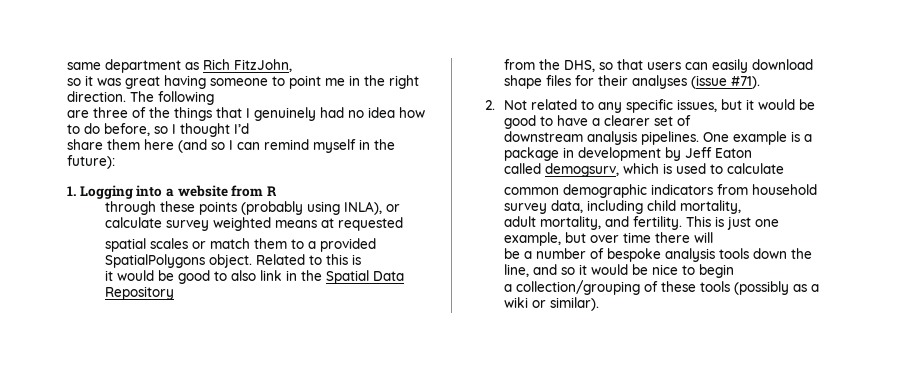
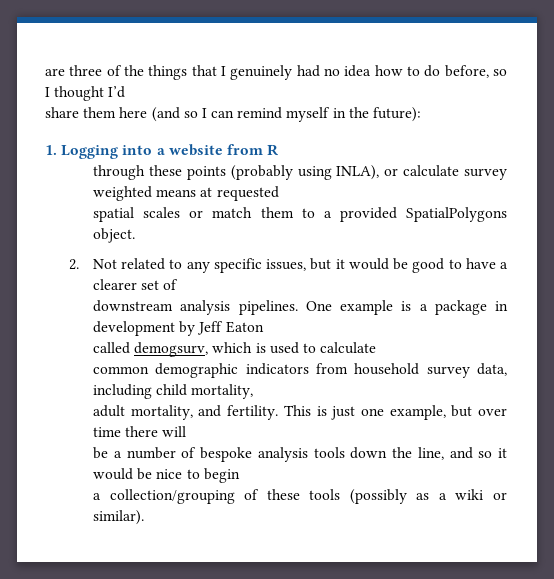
- same department as Rich FitzJohn,
- so it was great having someone to point me in the right direction. The following
- Related to this is
- it would be good to also link in the Spatial Data Repository
- from the DHS, so that users can easily download shape files for their analyses (issue #71).

